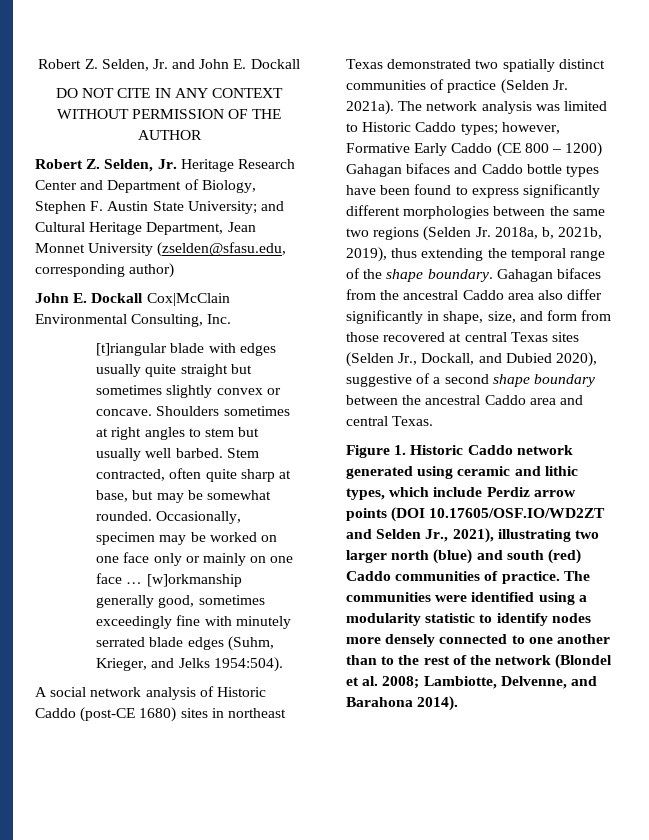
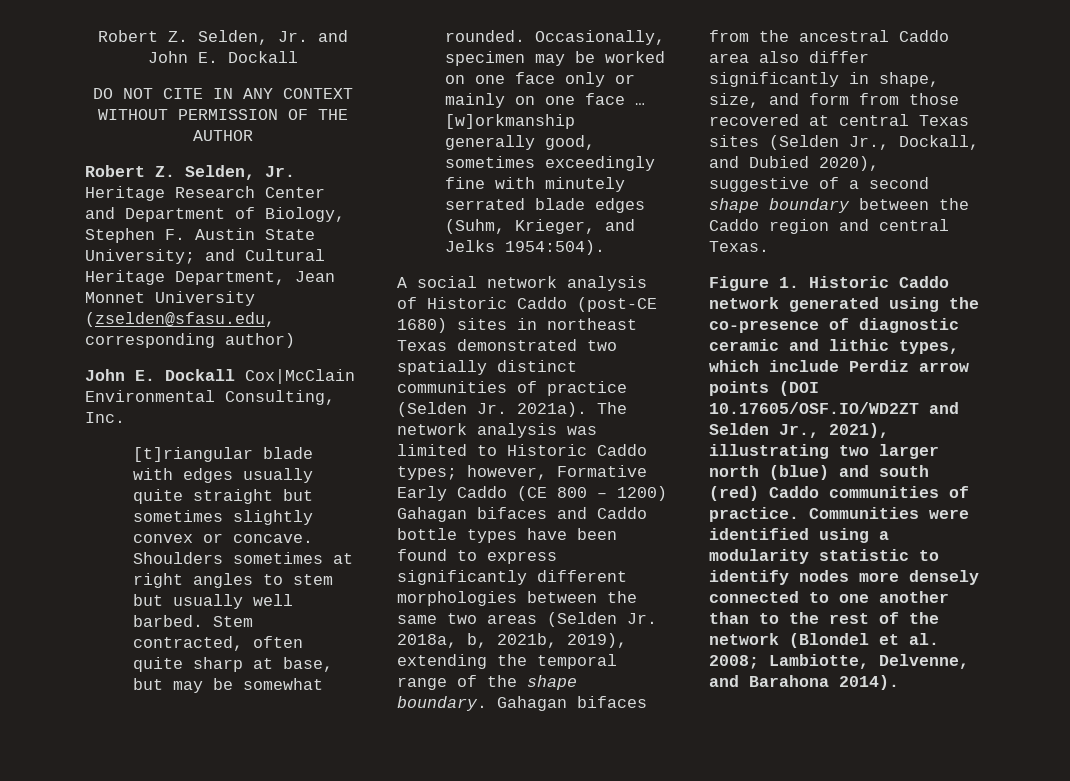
- The network analysis was limited to Historic Caddo types; however, Formative Early Caddo (CE 800 – 1200) Gahagan bifaces and Caddo bottle types have been found to express significantly different morphologies between the same two regions (Selden Jr. 2018a, b, 2021b, 2019), thus extending the temporal range of the shape boundary.
+ The network analysis was limited to Historic Caddo types; however, Formative Early Caddo (CE 800 – 1200) Gahagan bifaces and Caddo bottle types have been found to express significantly different morphologies between the same two areas (Selden Jr. 2018a, b, 2021b, 2019), extending the temporal range of the shape boundary.
- Gahagan bifaces from the ancestral Caddo area also differ significantly in shape, size, and form from those recovered at central Texas sites (Selden Jr., Dockall, and Dubied 2020), suggestive of a second shape boundary between the ancestral Caddo area and central Texas.
+ Gahagan bifaces from the ancestral Caddo area also differ significantly in shape, size, and form from those recovered at central Texas sites (Selden Jr., Dockall, and Dubied 2020), suggestive of a second shape boundary between the Caddo region and central Texas.
- Figure 1. Historic Caddo network generated using ceramic and lithic types, which include Perdiz arrow points (DOI 10.17605/OSF.IO/WD2ZT and Selden Jr., 2021), illustrating two larger north (blue) and south (red) Caddo communities of practice.
+ Figure 1. Historic Caddo network generated using the co-presence of diagnostic ceramic and lithic types, which include Perdiz arrow points (DOI 10.17605/OSF.IO/WD2ZT and Selden Jr., 2021), illustrating two larger north (blue) and south (red) Caddo communities of practice.
- The communities were identified using a modularity statistic to identify nodes more densely connected to one another than to the rest of the network (Blondel et al. 2008; Lambiotte, Delvenne, and Barahona 2014).
+ Communities were identified using a modularity statistic to identify nodes more densely connected to one another than to the rest of the network (Blondel et al. 2008; Lambiotte, Delvenne, and Barahona 2014).

